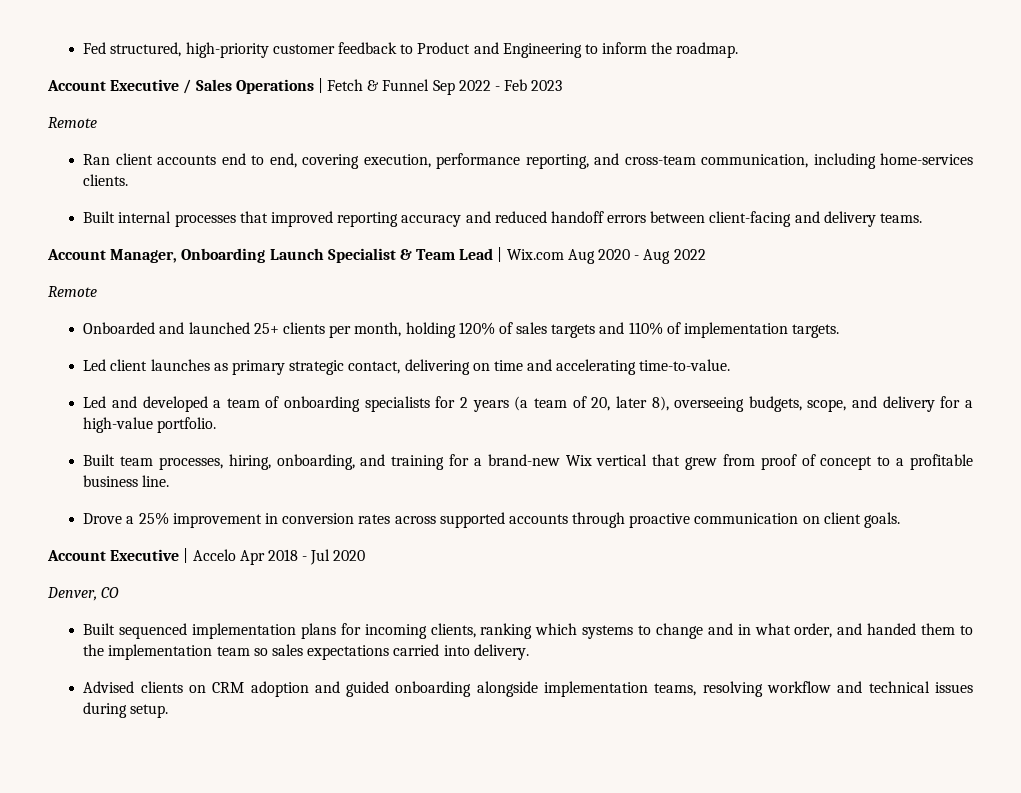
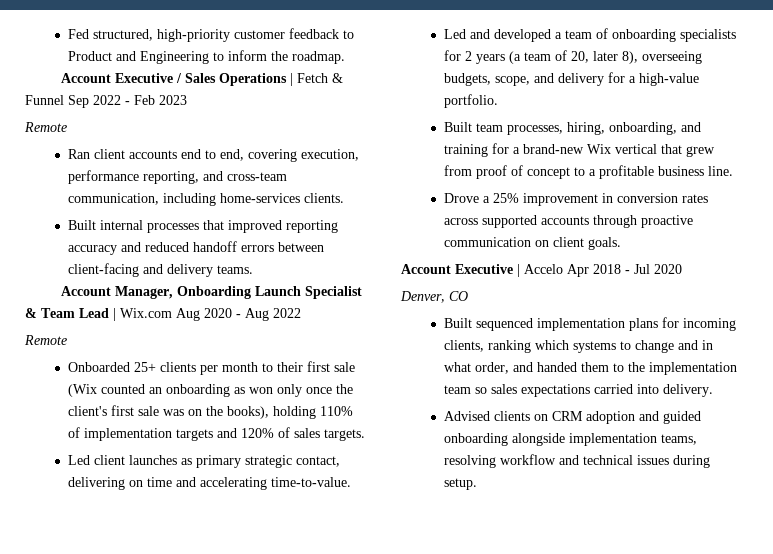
- Onboarded and launched 25+ clients per month, holding 120% of sales targets and 110% of implementation targets.
+ Onboarded 25+ clients per month to their first sale (Wix counted an onboarding as won only once the client's first sale was on the books), holding 110% of implementation targets and 120% of sales targets.

